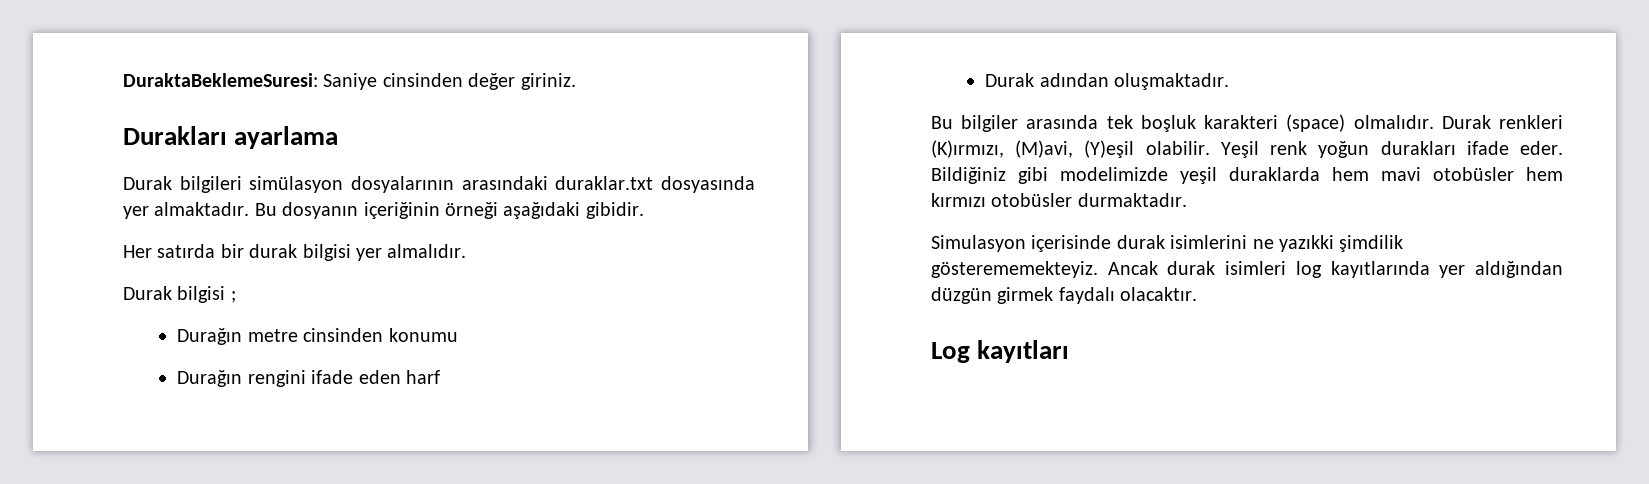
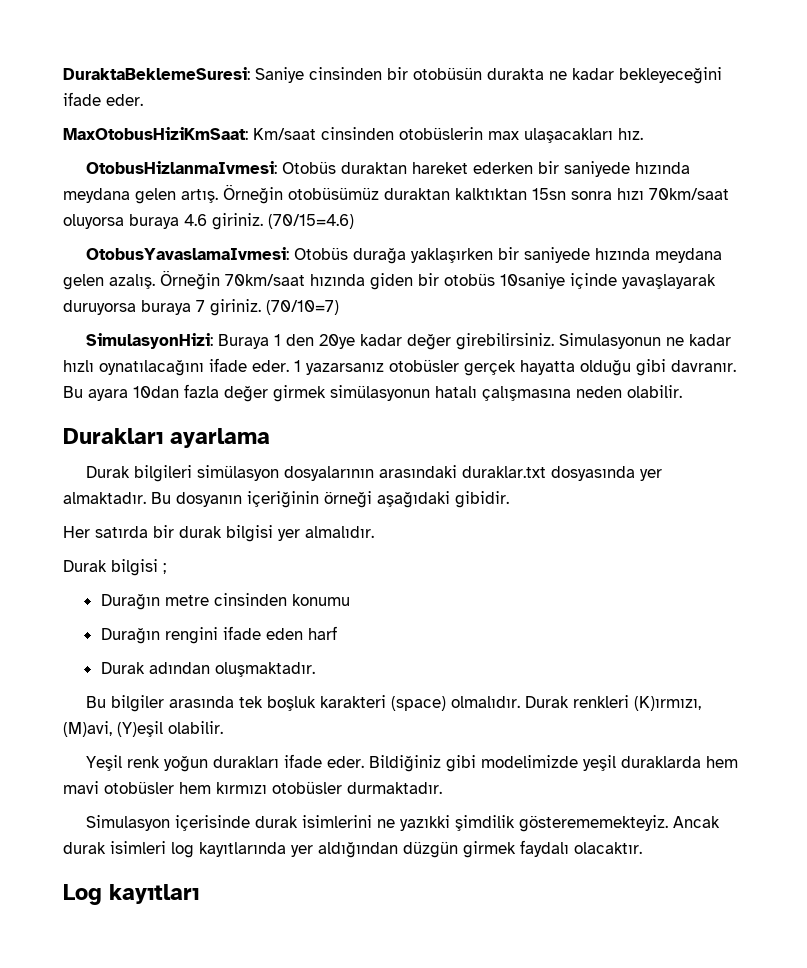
- DuraktaBeklemeSuresi: Saniye cinsinden değer giriniz.
+ DuraktaBeklemeSuresi: Saniye cinsinden bir otobüsün durakta ne kadar bekleyeceğini ifade eder.
+ MaxOtobusHiziKmSaat: Km/saat cinsinden otobüslerin max ulaşacakları hız.
+ OtobusHizlanmaIvmesi: Otobüs duraktan hareket ederken bir saniyede hızında meydana gelen artış. Örneğin otobüsümüz duraktan kalktıktan 15sn sonra hızı 70km/saat oluyorsa buraya 4.6 giriniz. (70/15=4.6)
+ OtobusYavaslamaIvmesi: Otobüs durağa yaklaşırken bir saniyede hızında meydana gelen azalış. Örneğin 70km/saat hızında giden bir otobüs 10saniye içinde yavaşlayarak duruyorsa buraya 7 giriniz. (70/10=7)
+ SimulasyonHizi: Buraya 1 den 20ye kadar değer girebilirsiniz. Simulasyonun ne kadar hızlı oynatılacağını ifade eder. 1 yazarsanız otobüsler gerçek hayatta olduğu gibi davranır. Bu ayara 10dan fazla değer girmek simülasyonun hatalı çalışmasına neden olabilir.
- Durak renkleri (K)ırmızı, (M)avi, (Y)eşil olabilir. Yeşil renk yoğun durakları ifade eder.
+ Durak renkleri (K)ırmızı, (M)avi, (Y)eşil olabilir.
+ Yeşil renk yoğun durakları ifade eder.

